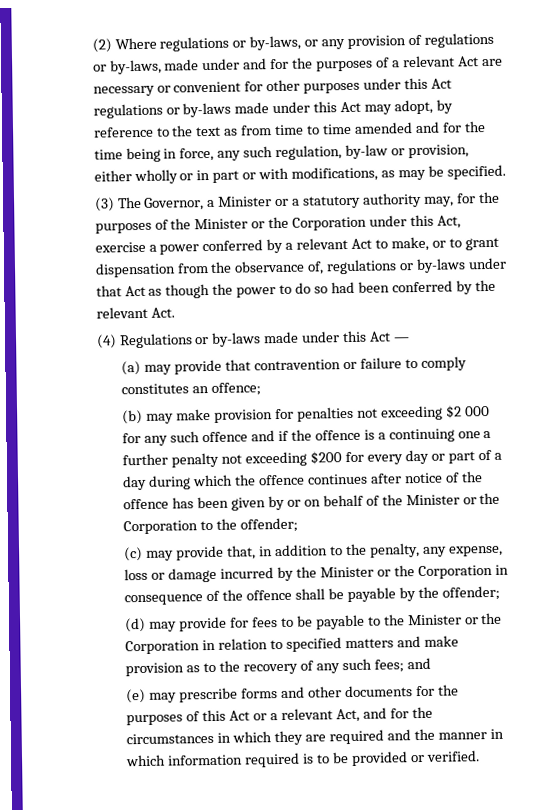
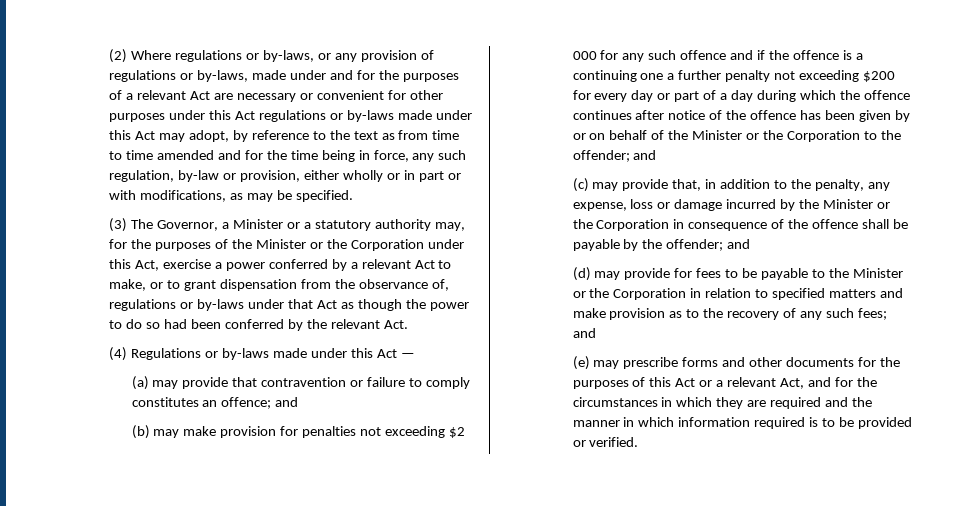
- (a) may provide that contravention or failure to comply constitutes an offence;
+ (a) may provide that contravention or failure to comply constitutes an offence; and
- (b) may make provision for penalties not exceeding $2 000 for any such offence and if the offence is a continuing one a further penalty not exceeding $200 for every day or part of a day during which the offence continues after notice of the offence has been given by or on behalf of the Minister or the Corporation to the offender;
+ (b) may make provision for penalties not exceeding $2 000 for any such offence and if the offence is a continuing one a further penalty not exceeding $200 for every day or part of a day during which the offence continues after notice of the offence has been given by or on behalf of the Minister or the Corporation to the offender; and
- (c) may provide that, in addition to the penalty, any expense, loss or damage incurred by the Minister or the Corporation in consequence of the offence shall be payable by the offender;
+ (c) may provide that, in addition to the penalty, any expense, loss or damage incurred by the Minister or the Corporation in consequence of the offence shall be payable by the offender; and

